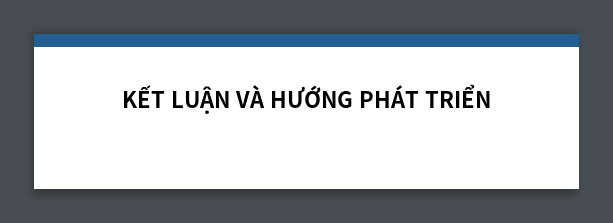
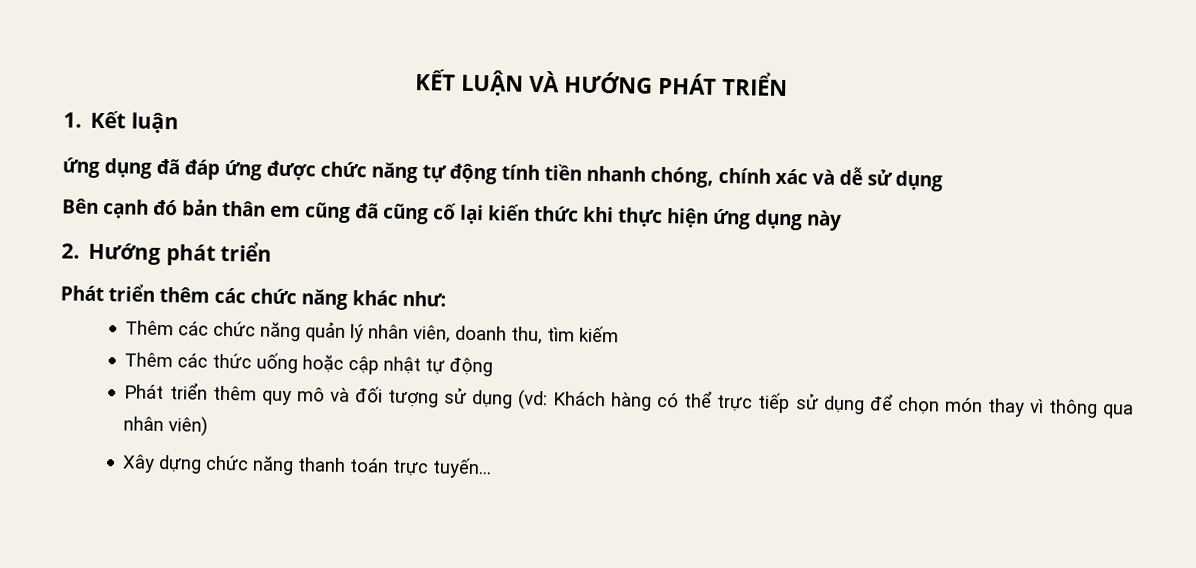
+ 1. Kết luận
+ ứng dụng đã đáp ứng được chức năng tự động tính tiền nhanh chóng, chính xác và dễ sử dụng
+ Bên cạnh đó bản thân em cũng đã cũng cố lại kiến thức khi thực hiện ứng dụng này
+ 2. Hướng phát triển
+ Phát triển thêm các chức năng khác như:
+ Thêm các chức năng quản lý nhân viên, doanh thu, tìm kiếm
+ Thêm các thức uống hoặc cập nhật tự động
+ Phát triển thêm quy mô và đối tượng sử dụng (vd: Khách hàng có thể trực tiếp sử dụng để chọn món thay vì thông qua nhân viên)
+ Xây dựng chức năng thanh toán trực tuyến...

